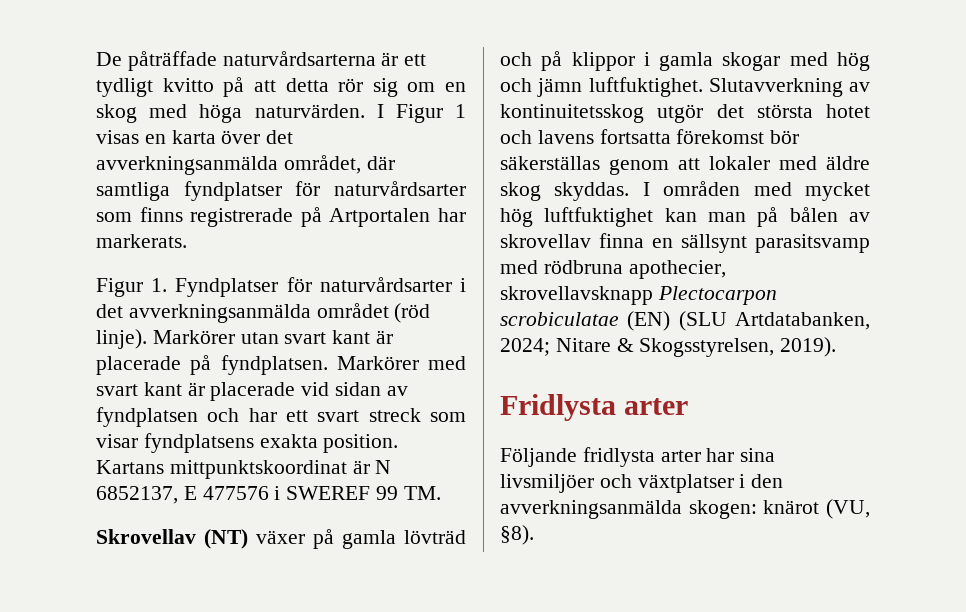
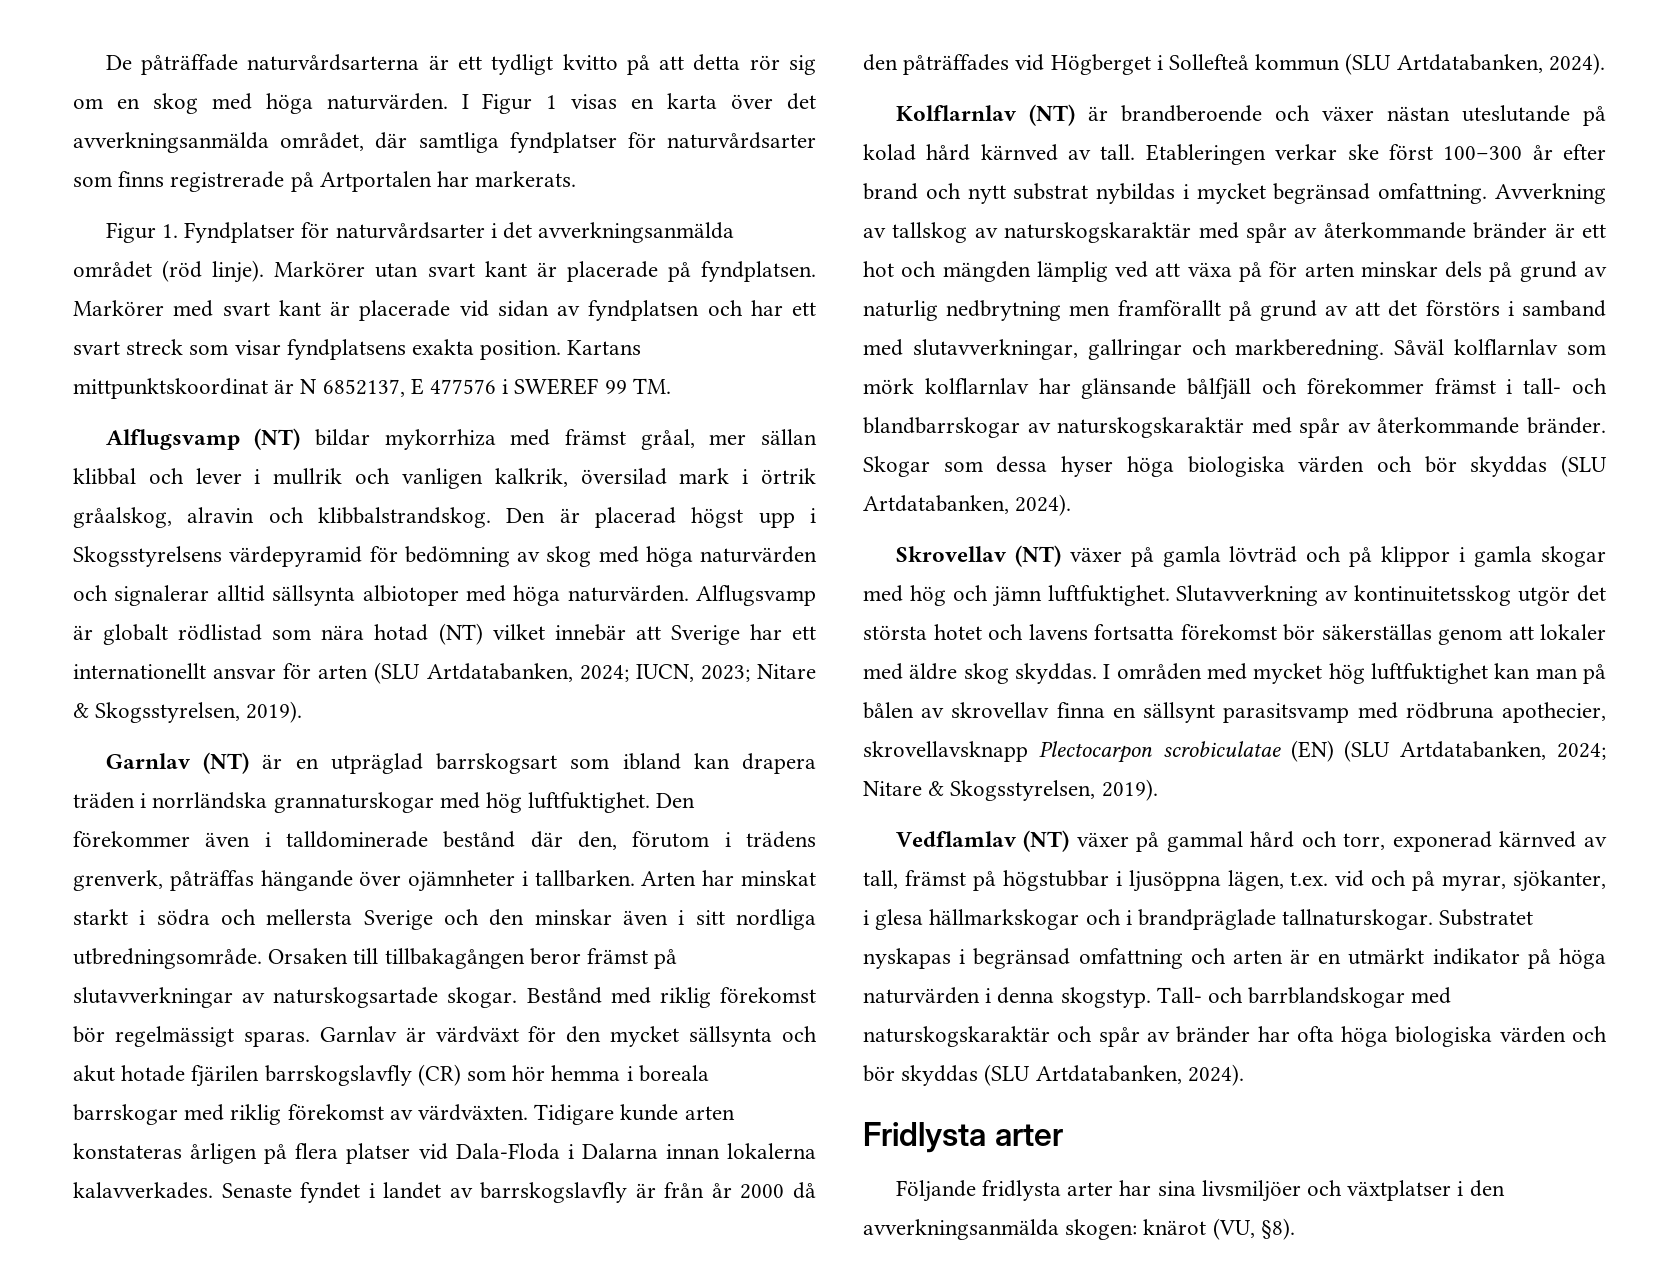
+ Alflugsvamp (NT) bildar mykorrhiza med främst gråal, mer sällan klibbal och lever i mullrik och vanligen kalkrik, översilad mark i örtrik gråalskog, alravin och klibbalstrandskog. Den är placerad högst upp i Skogsstyrelsens värdepyramid för bedömning av skog med höga naturvärden och signalerar alltid sällsynta albiotoper med höga naturvärden. Alflugsvamp är globalt rödlistad som nära hotad (NT) vilket innebär att Sverige har ett internationellt ansvar för arten (SLU Artdatabanken, 2024; IUCN, 2023; Nitare & Skogsstyrelsen, 2019).
+ Garnlav (NT) är en utpräglad barrskogsart som ibland kan drapera träden i norrländska grannaturskogar med hög luftfuktighet. Den förekommer även i talldominerade bestånd där den, förutom i trädens grenverk, påträffas hängande över ojämnheter i tallbarken. Arten har minskat starkt i södra och mellersta Sverige och den minskar även i sitt nordliga utbredningsområde. Orsaken till tillbakagången beror främst på slutavverkningar av naturskogsartade skogar. Bestånd med riklig förekomst bör regelmässigt sparas. Garnlav är värdväxt för den mycket sällsynta och akut hotade fjärilen barrskogslavfly (CR) som hör hemma i boreala barrskogar med riklig förekomst av värdväxten. Tidigare kunde arten konstateras årligen på flera platser vid Dala-Floda i Dalarna innan lokalerna kalavverkades. Senaste fyndet i landet av barrskogslavfly är från år 2000 då den påträffades vid Högberget i Sollefteå kommun (SLU Artdatabanken, 2024).
+ Kolflarnlav (NT) är brandberoende och växer nästan uteslutande på kolad hård kärnved av tall. Etableringen verkar ske först 100–300 år efter brand och nytt substrat nybildas i mycket begränsad omfattning. Avverkning av tallskog av naturskogskaraktär med spår av återkommande bränder är ett hot och mängden lämplig ved att växa på för arten minskar dels på grund av naturlig nedbrytning men framförallt på grund av att det förstörs i samband med slutavverkningar, gallringar och markberedning. Såväl kolflarnlav som mörk kolflarnlav har glänsande bålfjäll och förekommer främst i tall- och blandbarrskogar av naturskogskaraktär med spår av återkommande bränder. Skogar som dessa hyser höga biologiska värden och bör skyddas (SLU Artdatabanken, 2024).
+ Vedflamlav (NT) växer på gammal hård och torr, exponerad kärnved av tall, främst på högstubbar i ljusöppna lägen, t.ex. vid och på myrar, sjökanter, i glesa hällmarkskogar och i brandpräglade tallnaturskogar. Substratet nyskapas i begränsad omfattning och arten är en utmärkt indikator på höga naturvärden i denna skogstyp. Tall- och barrblandskogar med naturskogskaraktär och spår av bränder har ofta höga biologiska värden och bör skyddas (SLU Artdatabanken, 2024).

